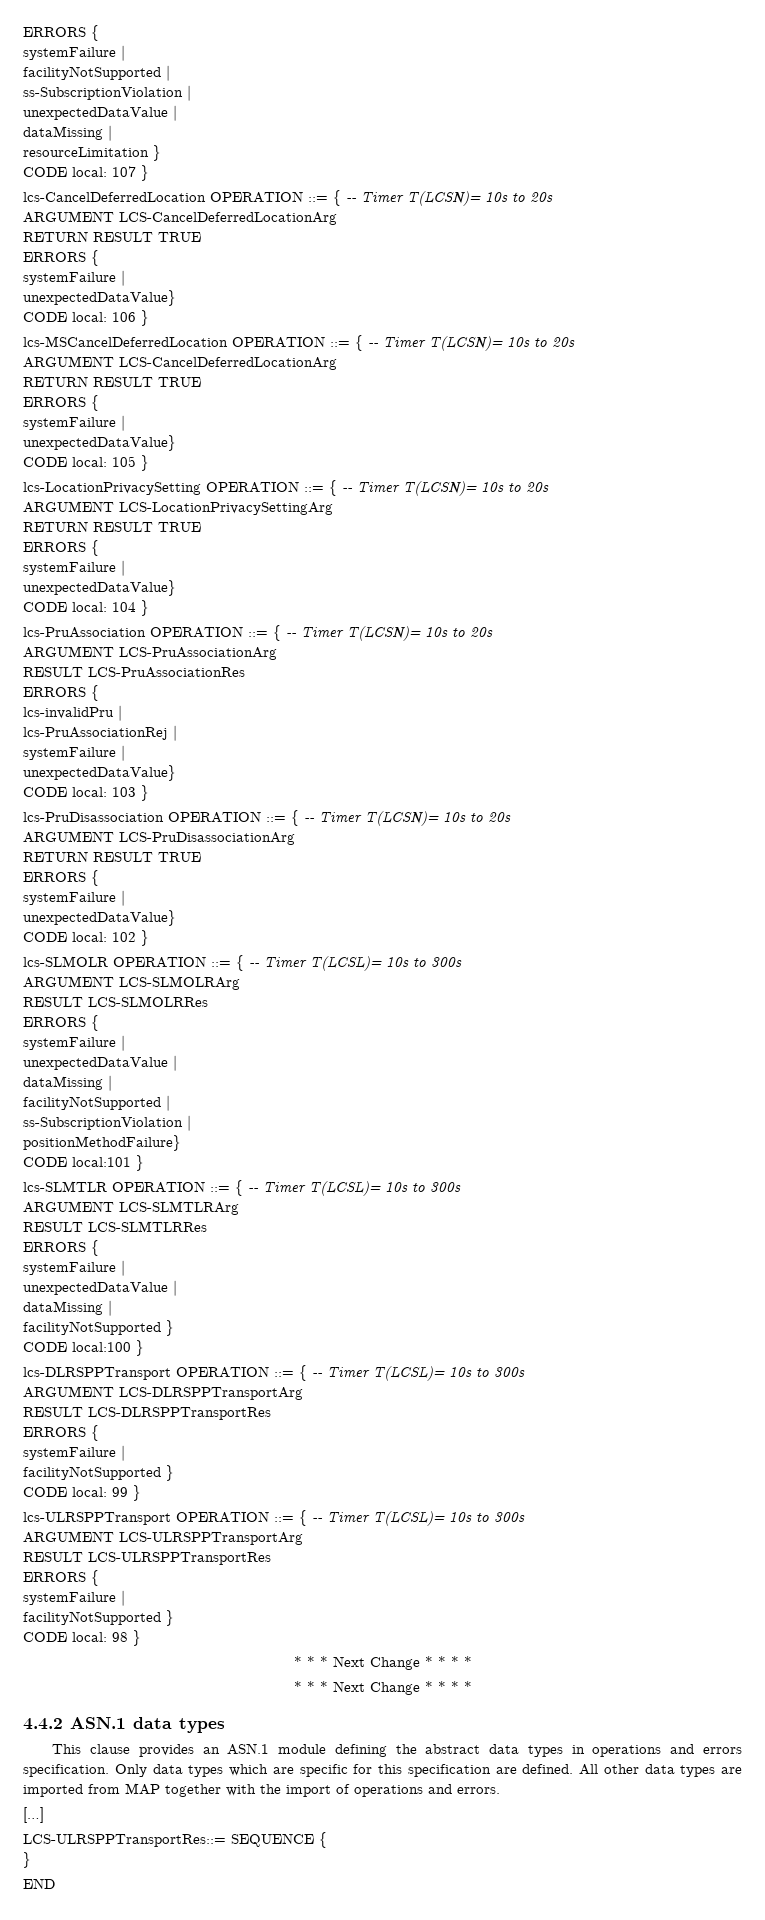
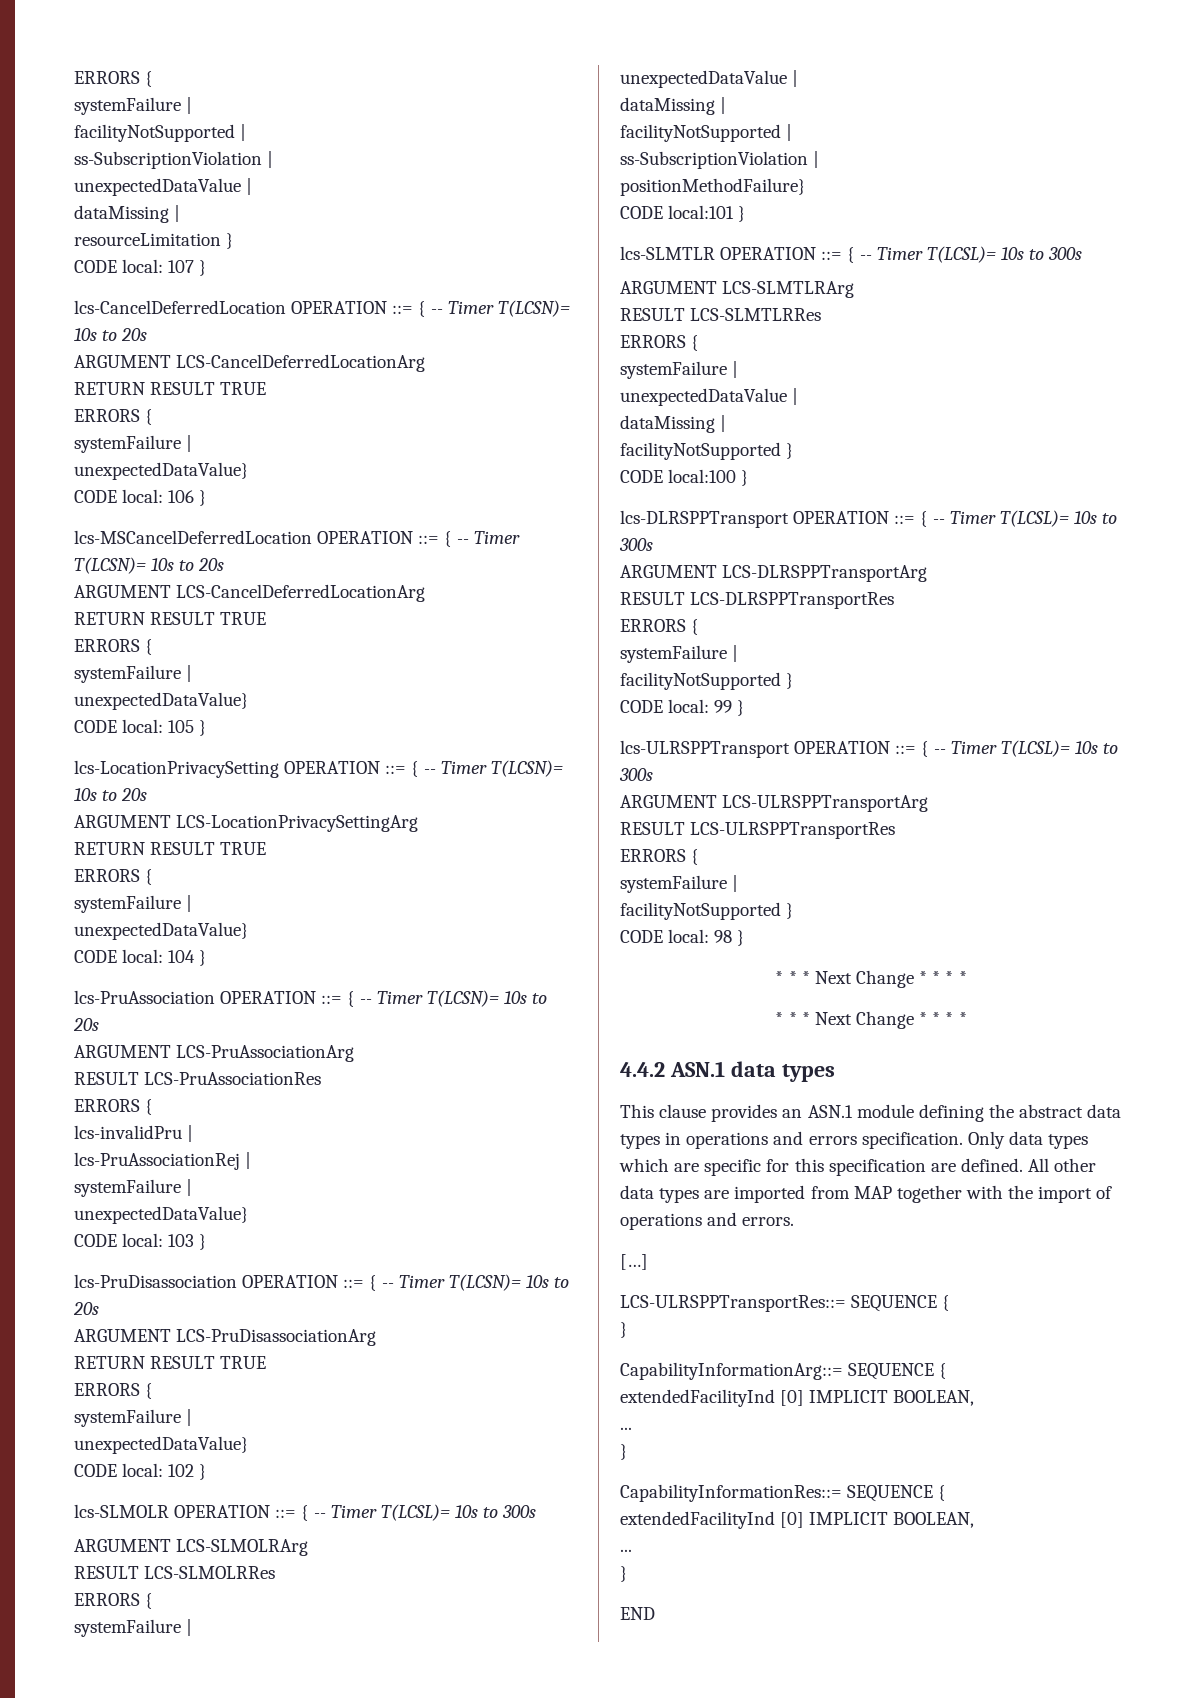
+ CapabilityInformationArg::= SEQUENCE {
+ extendedFacilityInd [0] IMPLICIT BOOLEAN,
+ ...
+ }
+ CapabilityInformationRes::= SEQUENCE {
+ extendedFacilityInd [0] IMPLICIT BOOLEAN,
+ ...
+ }

